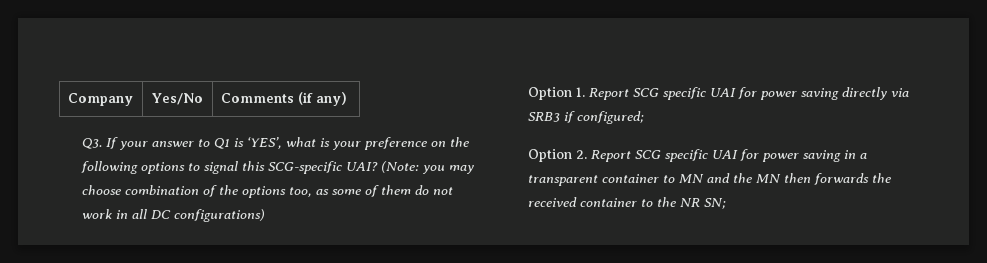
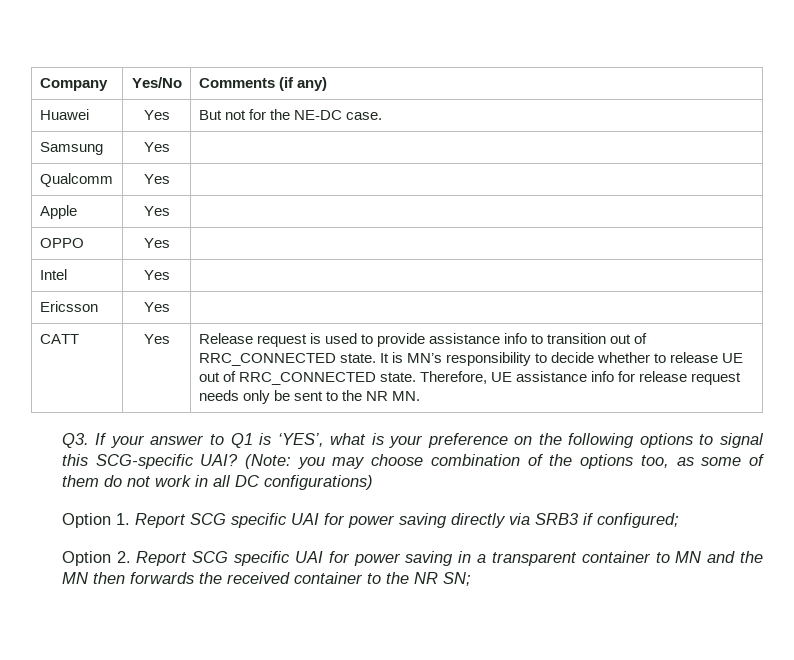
+ Huawei | Yes | But not for the NE-DC case.
+ Samsung | Yes |
+ Qualcomm | Yes |
+ Apple | Yes |
+ OPPO | Yes |
+ Intel | Yes |
+ Ericsson | Yes |
+ CATT | Yes | Release request is used to provide assistance info to transition out of RRC_CONNECTED state. It is MN’s responsibility to decide whether to release UE out of RRC_CONNECTED state. Therefore, UE assistance info for release request needs only be sent to the NR MN.

